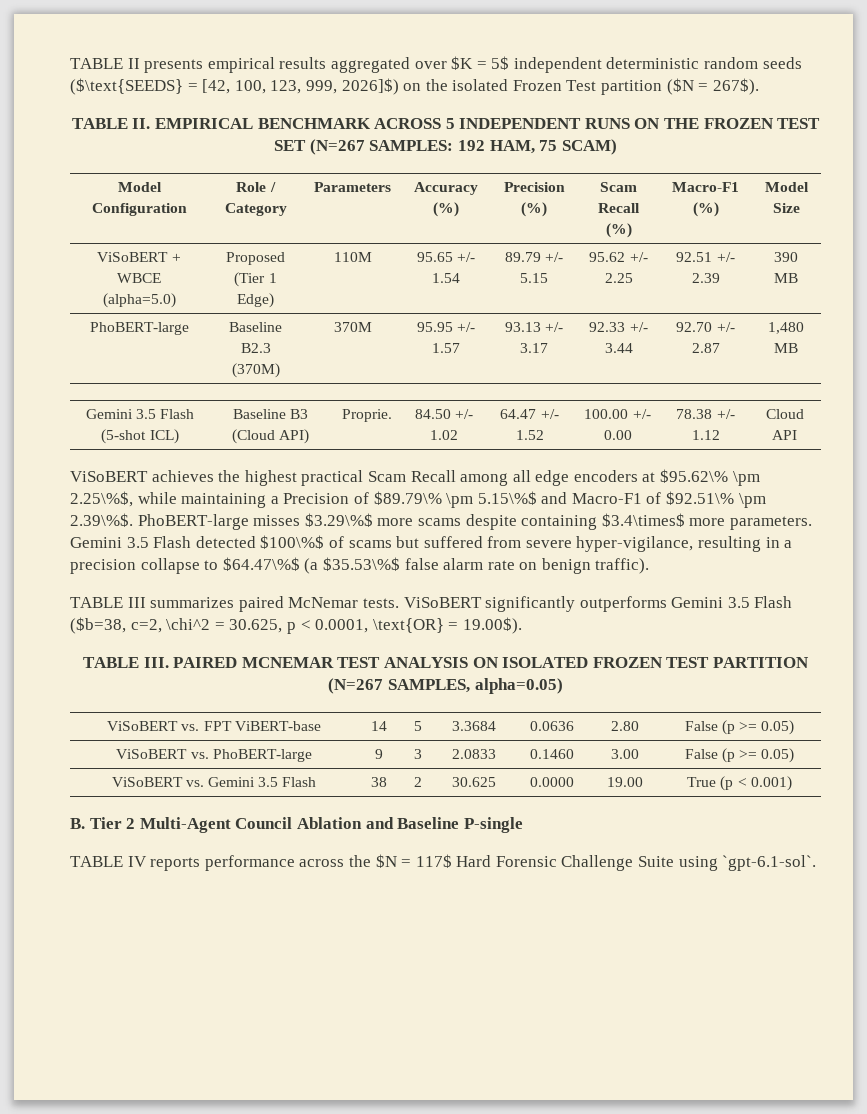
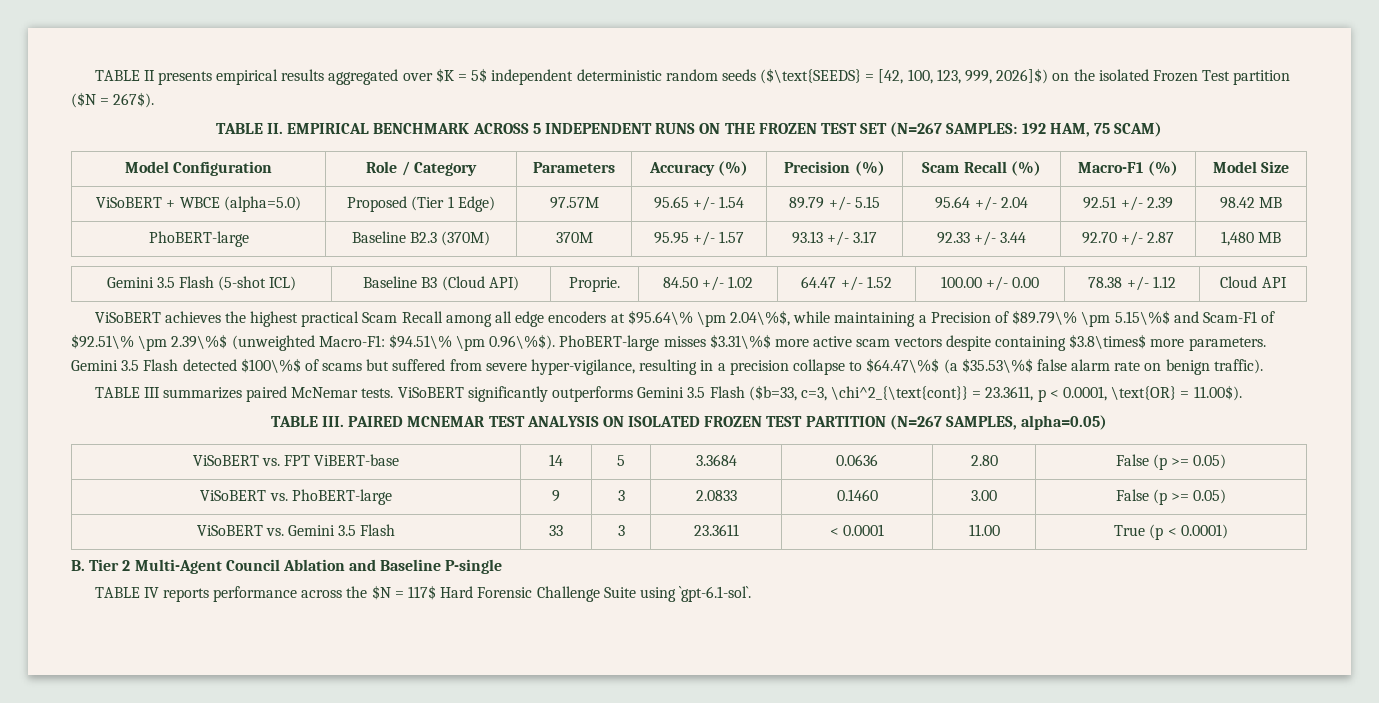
- ViSoBERT + WBCE (alpha=5.0) | Proposed (Tier 1 Edge) | 110M | 95.65 +/- 1.54 | 89.79 +/- 5.15 | 95.62 +/- 2.25 | 92.51 +/- 2.39 | 390 MB
+ ViSoBERT + WBCE (alpha=5.0) | Proposed (Tier 1 Edge) | 97.57M | 95.65 +/- 1.54 | 89.79 +/- 5.15 | 95.64 +/- 2.04 | 92.51 +/- 2.39 | 98.42 MB
- ViSoBERT achieves the highest practical Scam Recall among all edge encoders at $95.62\% \pm 2.25\%$, while maintaining a Precision of $89.79\% \pm 5.15\%$ and Macro-F1 of $92.51\% \pm 2.39\%$. PhoBERT-large misses $3.29\%$ more scams despite containing $3.4\times$ more parameters.
+ ViSoBERT achieves the highest practical Scam Recall among all edge encoders at $95.64\% \pm 2.04\%$, while maintaining a Precision of $89.79\% \pm 5.15\%$ and Scam-F1 of $92.51\% \pm 2.39\%$ (unweighted Macro-F1: $94.51\% \pm 0.96\%$). PhoBERT-large misses $3.31\%$ more active scam vectors despite containing $3.8\times$ more parameters.
- ViSoBERT significantly outperforms Gemini 3.5 Flash ($b=38, c=2, \chi^2 = 30.625, p < 0.0001, \text{OR} = 19.00$).
+ ViSoBERT significantly outperforms Gemini 3.5 Flash ($b=33, c=3, \chi^2_{\text{cont}} = 23.3611, p < 0.0001, \text{OR} = 11.00$).
- ViSoBERT vs. Gemini 3.5 Flash | 38 | 2 | 30.625 | 0.0000 | 19.00 | True (p < 0.001)
+ ViSoBERT vs. Gemini 3.5 Flash | 33 | 3 | 23.3611 | < 0.0001 | 11.00 | True (p < 0.0001)

